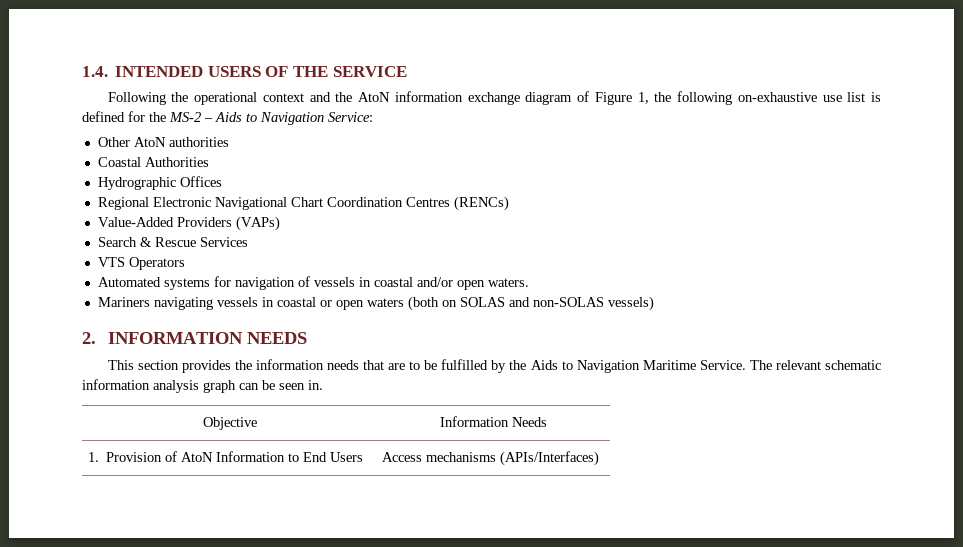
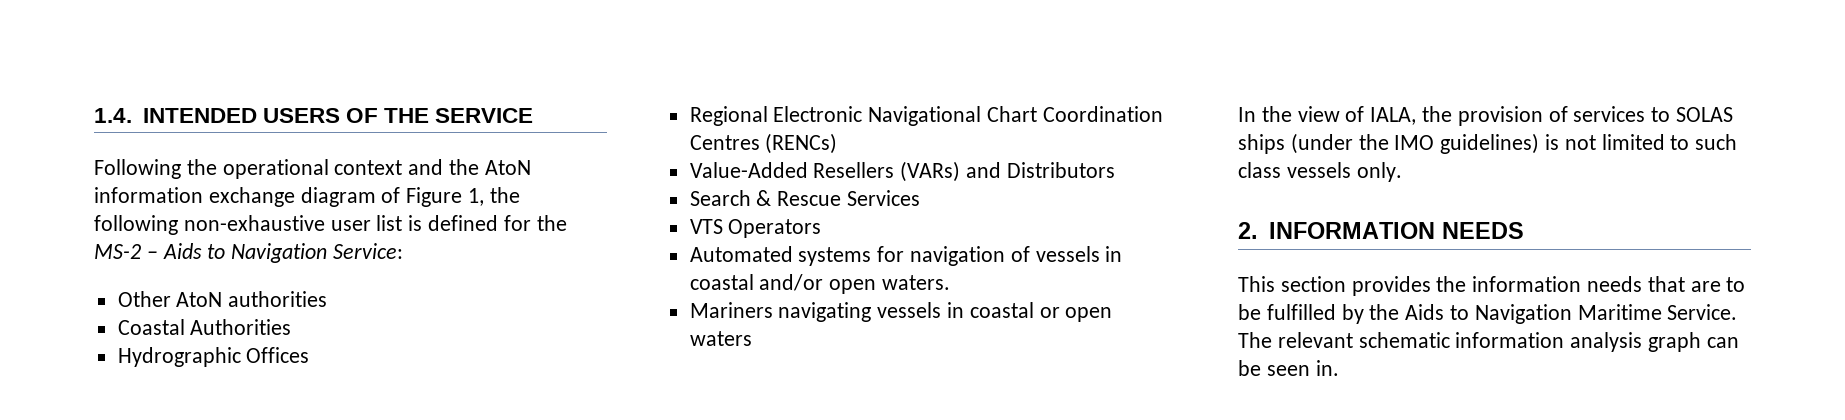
- Following the operational context and the AtoN information exchange diagram of Figure 1, the following on-exhaustive use list is defined for the MS-2 – Aids to Navigation Service:
+ Following the operational context and the AtoN information exchange diagram of Figure 1, the following non-exhaustive user list is defined for the MS-2 – Aids to Navigation Service:
- Value-Added Providers (VAPs)
+ Value-Added Resellers (VARs) and Distributors
- Mariners navigating vessels in coastal or open waters (both on SOLAS and non-SOLAS vessels)
+ Mariners navigating vessels in coastal or open waters
+ In the view of IALA, the provision of services to SOLAS ships (under the IMO guidelines) is not limited to such class vessels only.
- Objective | Information Needs
- 1. Provision of AtoN Information to End Users | Access mechanisms (APIs/Interfaces)

